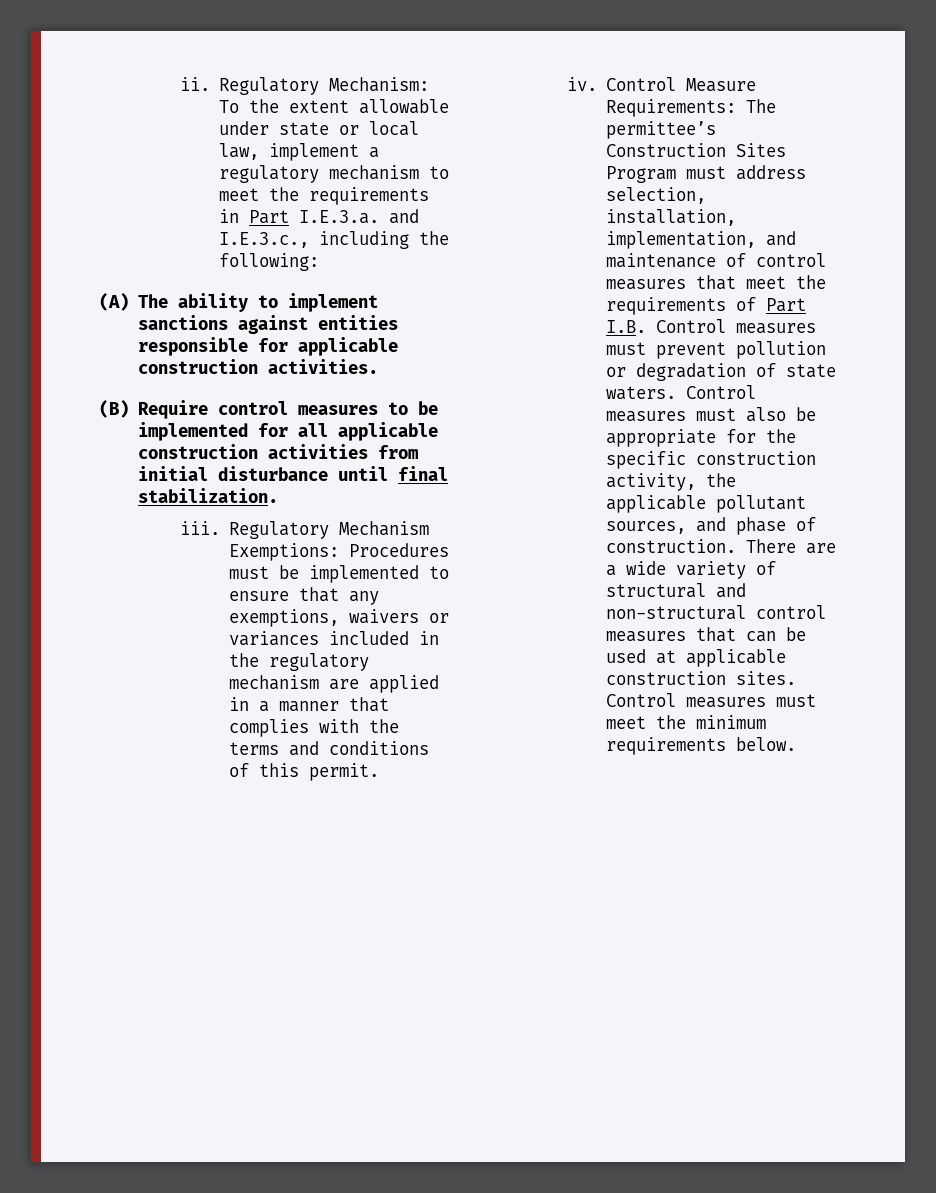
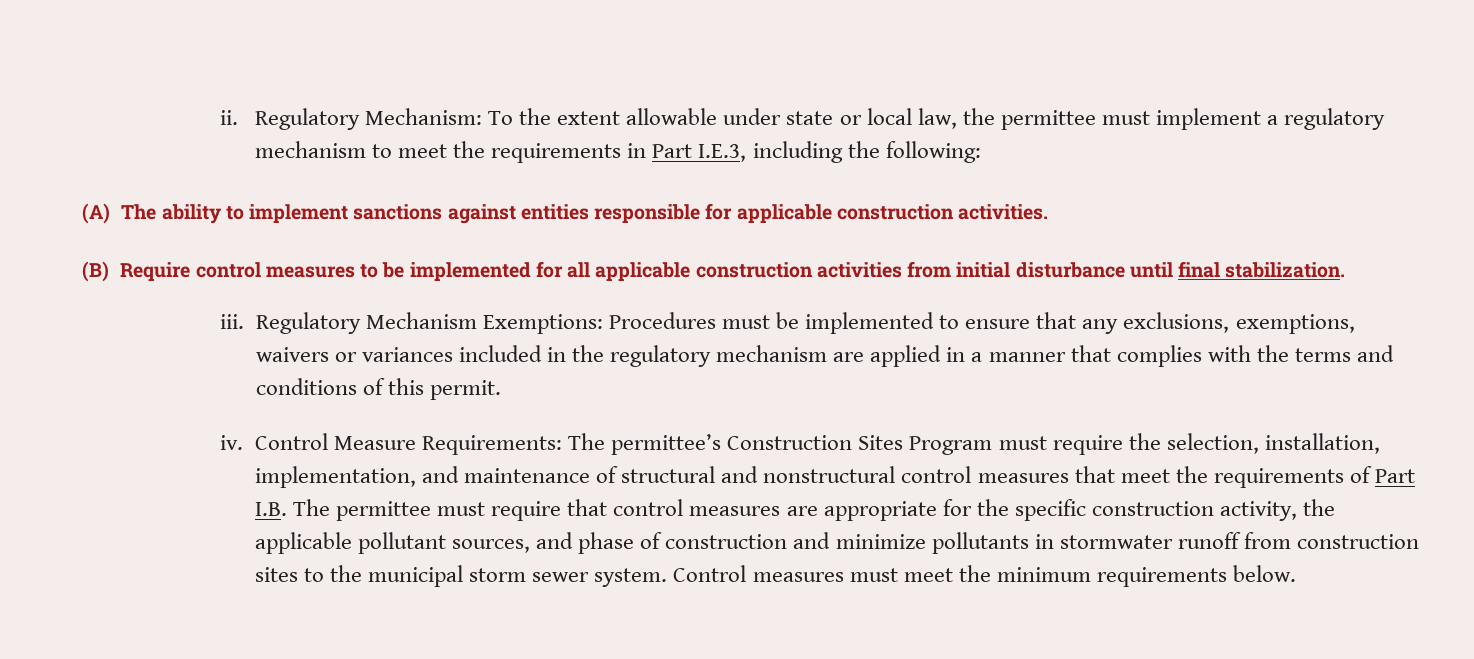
- Regulatory Mechanism: To the extent allowable under state or local law, implement a regulatory mechanism to meet the requirements in Part I.E.3.a. and I.E.3.c., including the following:
+ Regulatory Mechanism: To the extent allowable under state or local law, the permittee must implement a regulatory mechanism to meet the requirements in Part I.E.3, including the following:
- Regulatory Mechanism Exemptions: Procedures must be implemented to ensure that any exemptions, waivers or variances included in the regulatory mechanism are applied in a manner that complies with the terms and conditions of this permit.
+ Regulatory Mechanism Exemptions: Procedures must be implemented to ensure that any exclusions, exemptions, waivers or variances included in the regulatory mechanism are applied in a manner that complies with the terms and conditions of this permit.
- Control Measure Requirements: The permittee’s Construction Sites Program must address selection, installation, implementation, and maintenance of control measures that meet the requirements of Part I.B. Control measures must prevent pollution or degradation of state waters. Control measures must also be appropriate for the specific construction activity, the applicable pollutant sources, and phase of construction. There are a wide variety of structural and non-structural control measures that can be used at applicable construction sites.
+ Control Measure Requirements: The permittee’s Construction Sites Program must require the selection, installation, implementation, and maintenance of structural and nonstructural control measures that meet the requirements of Part I.B. The permittee must require that control measures are appropriate for the specific construction activity, the applicable pollutant sources, and phase of construction and minimize pollutants in stormwater runoff from construction sites to the municipal storm sewer system.

